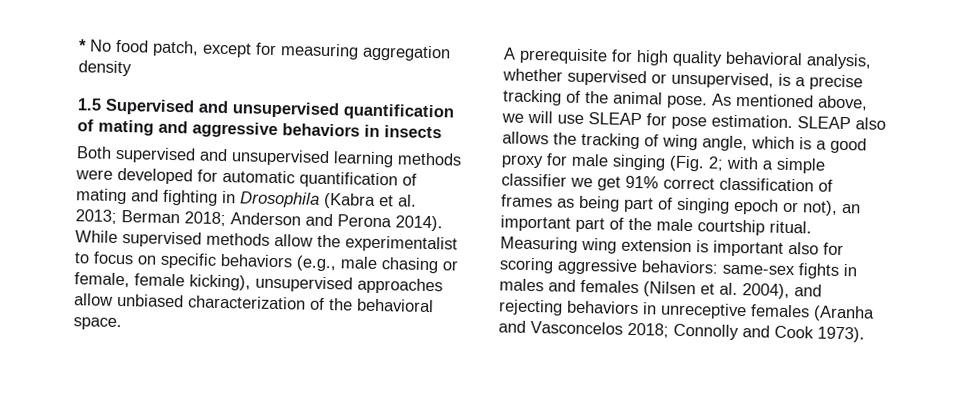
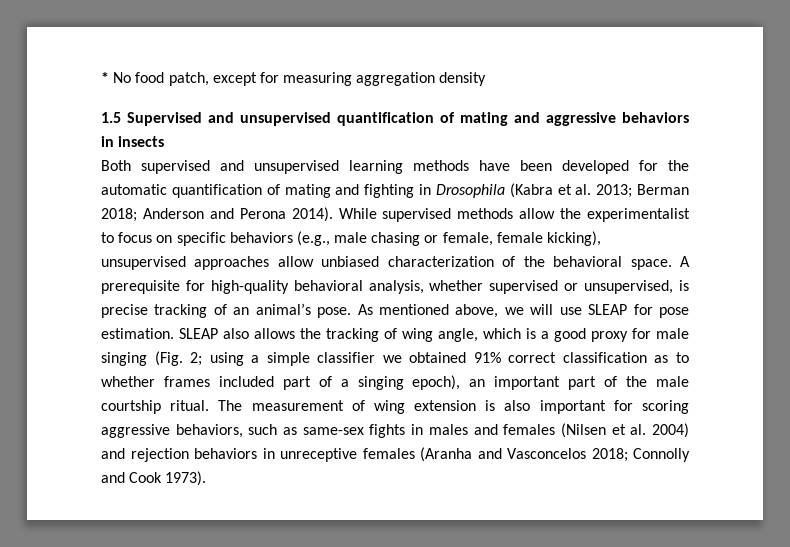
- Both supervised and unsupervised learning methods were developed for automatic quantification of mating and fighting in Drosophila (Kabra et al. 2013; Berman 2018; Anderson and Perona 2014).
+ Both supervised and unsupervised learning methods have been developed for the automatic quantification of mating and fighting in Drosophila (Kabra et al. 2013; Berman 2018; Anderson and Perona 2014).
- While supervised methods allow the experimentalist to focus on specific behaviors (e.g., male chasing or female, female kicking), unsupervised approaches allow unbiased characterization of the behavioral space.
- A prerequisite for high quality behavioral analysis, whether supervised or unsupervised, is a precise tracking of the animal pose.
+ While supervised methods allow the experimentalist to focus on specific behaviors (e.g., male chasing or female, female kicking), unsupervised approaches allow unbiased characterization of the behavioral space. A prerequisite for high-quality behavioral analysis, whether supervised or unsupervised, is precise tracking of an animal’s pose.
- SLEAP also allows the tracking of wing angle, which is a good proxy for male singing (Fig. 2; with a simple classifier we get 91% correct classification of frames as being part of singing epoch or not), an important part of the male courtship ritual.
+ SLEAP also allows the tracking of wing angle, which is a good proxy for male singing (Fig. 2; using a simple classifier we obtained 91% correct classification as to whether frames included part of a singing epoch), an important part of the male courtship ritual.
- Measuring wing extension is important also for scoring aggressive behaviors: same-sex fights in males and females (Nilsen et al. 2004), and rejecting behaviors in unreceptive females (Aranha and Vasconcelos 2018; Connolly and Cook 1973).
+ The measurement of wing extension is also important for scoring aggressive behaviors, such as same-sex fights in males and females (Nilsen et al. 2004) and rejection behaviors in unreceptive females (Aranha and Vasconcelos 2018; Connolly and Cook 1973).

